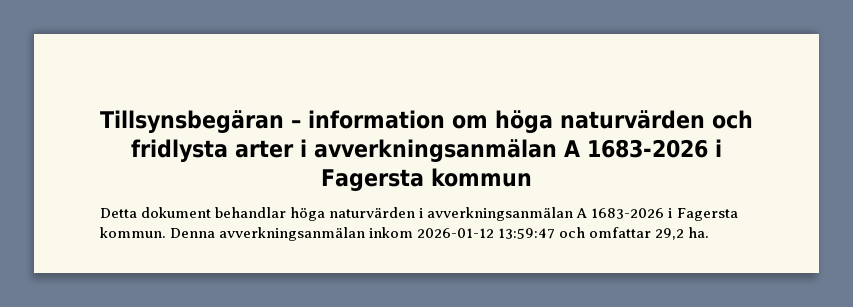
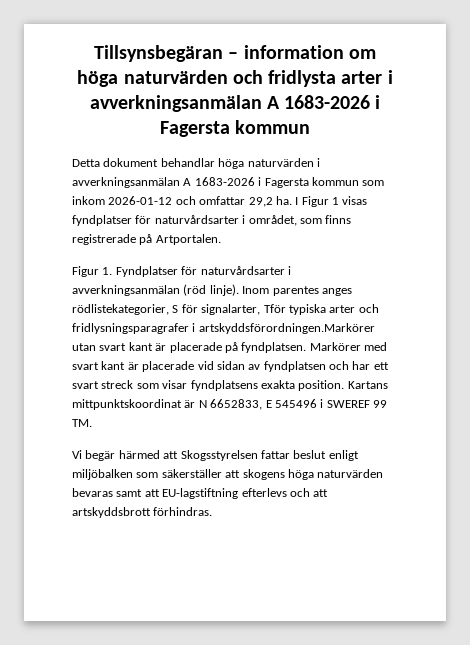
- Detta dokument behandlar höga naturvärden i avverkningsanmälan A 1683-2026 i Fagersta kommun. Denna avverkningsanmälan inkom 2026-01-12 13:59:47 och omfattar 29,2 ha.
+ Detta dokument behandlar höga naturvärden i avverkningsanmälan A 1683-2026 i Fagersta kommun som inkom 2026-01-12 och omfattar 29,2 ha.
+ I Figur 1 visas fyndplatser för naturvårdsarter i området, som finns registrerade på Artportalen.
+ Figur 1. Fyndplatser för naturvårdsarter i avverkningsanmälan (röd linje). Inom parentes anges rödlistekategorier, S för signalarter, Tför typiska arter och fridlysningsparagrafer i artskyddsförordningen.Markörer utan svart kant är placerade på fyndplatsen. Markörer med svart kant är placerade vid sidan av fyndplatsen och har ett svart streck som visar fyndplatsens exakta position. Kartans mittpunktskoordinat är N 6652833, E 545496 i SWEREF 99 TM.
+ Vi begär härmed att Skogsstyrelsen fattar beslut enligt miljöbalken som säkerställer att skogens höga naturvärden bevaras samt att EU-lagstiftning efterlevs och att artskyddsbrott förhindras.

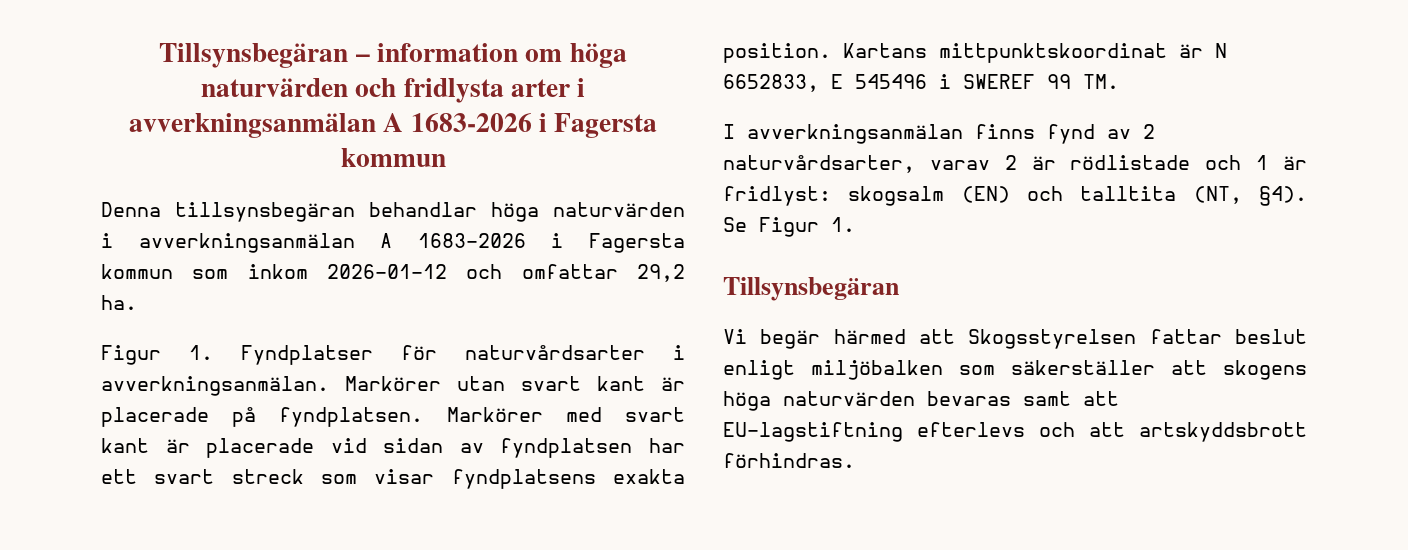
- Detta dokument behandlar höga naturvärden i avverkningsanmälan A 1683-2026 i Fagersta kommun som inkom 2026-01-12 och omfattar 29,2 ha. I Figur 1 visas fyndplatser för naturvårdsarter i området, som finns registrerade på Artportalen.
+ Denna tillsynsbegäran behandlar höga naturvärden i avverkningsanmälan A 1683-2026 i Fagersta kommun som inkom 2026-01-12 och omfattar 29,2 ha.
- Figur 1. Fyndplatser för naturvårdsarter i avverkningsanmälan (röd linje). Inom parentes anges rödlistekategorier, S för signalarter, Tför typiska arter och fridlysningsparagrafer i artskyddsförordningen.Markörer utan svart kant är placerade på fyndplatsen.
+ Figur 1. Fyndplatser för naturvårdsarter i avverkningsanmälan. Markörer utan svart kant är placerade på fyndplatsen.
- Markörer med svart kant är placerade vid sidan av fyndplatsen och har ett svart streck som visar fyndplatsens exakta position.
+ Markörer med svart kant är placerade vid sidan av fyndplatsen har ett svart streck som visar fyndplatsens exakta position.
+ I avverkningsanmälan finns fynd av 2 naturvårdsarter, varav 2 är rödlistade och 1 är fridlyst: skogsalm (EN) och talltita (NT, §4). Se Figur 1.
+ Tillsynsbegäran

